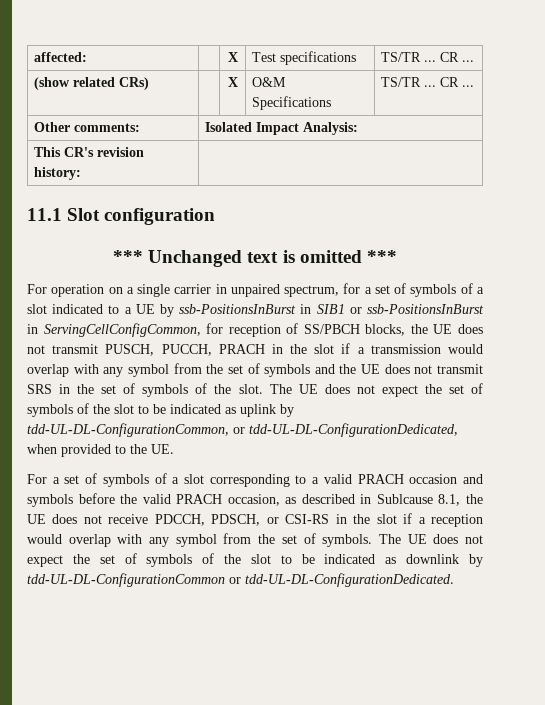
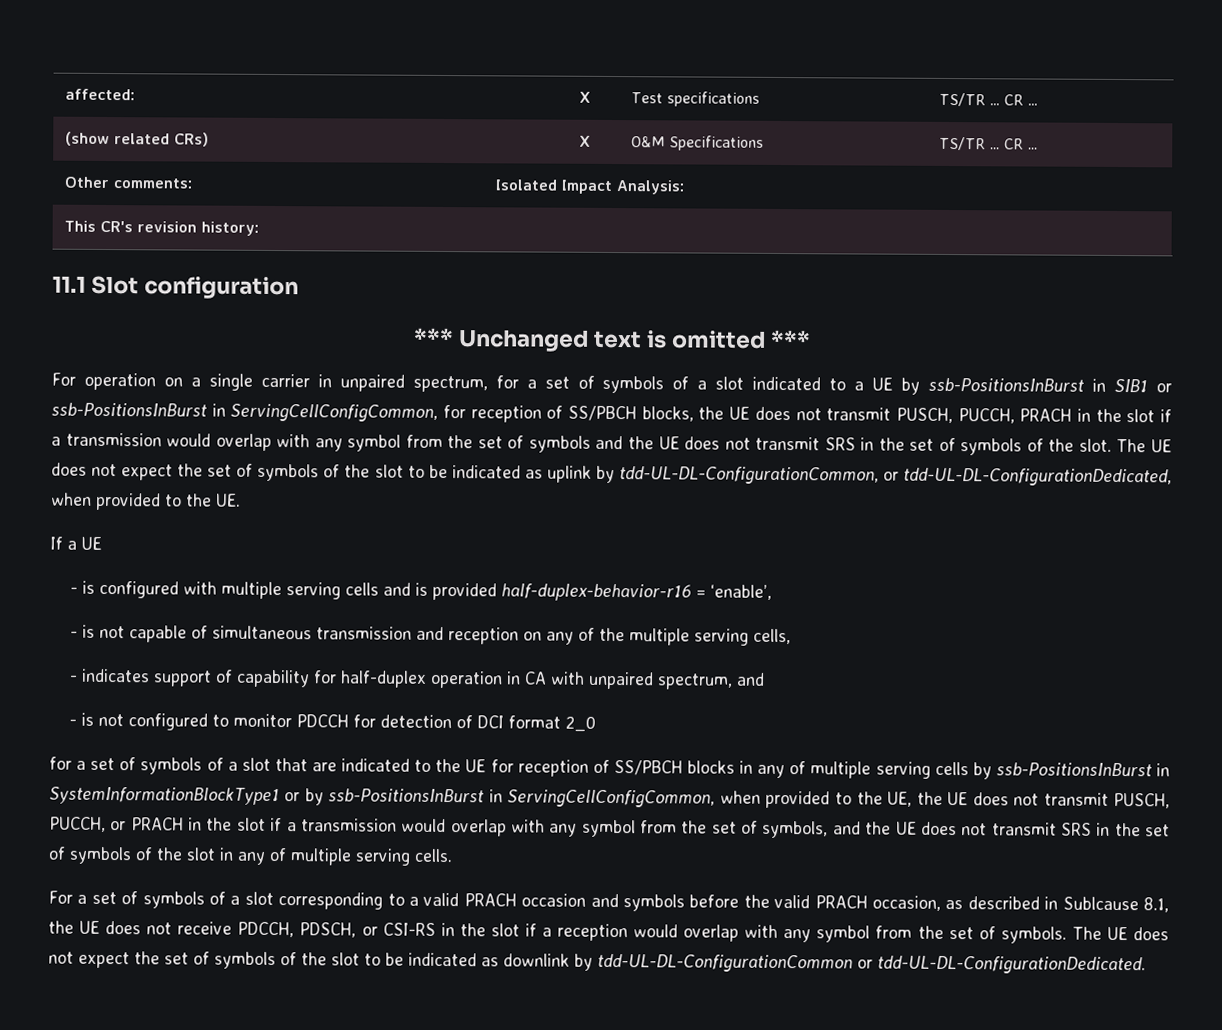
+ If a UE
+ - is configured with multiple serving cells and is provided half-duplex-behavior-r16 = ‘enable’,
+ - is not capable of simultaneous transmission and reception on any of the multiple serving cells,
+ - indicates support of capability for half-duplex operation in CA with unpaired spectrum, and
+ - is not configured to monitor PDCCH for detection of DCI format 2_0
+ for a set of symbols of a slot that are indicated to the UE for reception of SS/PBCH blocks in any of multiple serving cells by ssb-PositionsInBurst in SystemInformationBlockType1 or by ssb-PositionsInBurst in ServingCellConfigCommon, when provided to the UE, the UE does not transmit PUSCH, PUCCH, or PRACH in the slot if a transmission would overlap with any symbol from the set of symbols, and the UE does not transmit SRS in the set of symbols of the slot in any of multiple serving cells.

